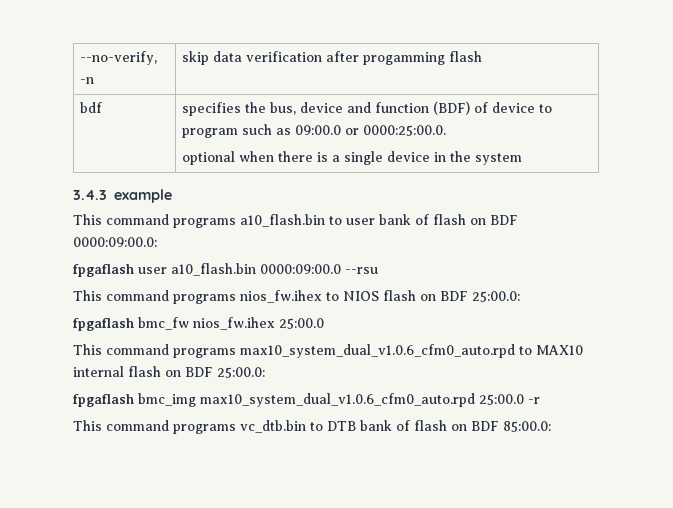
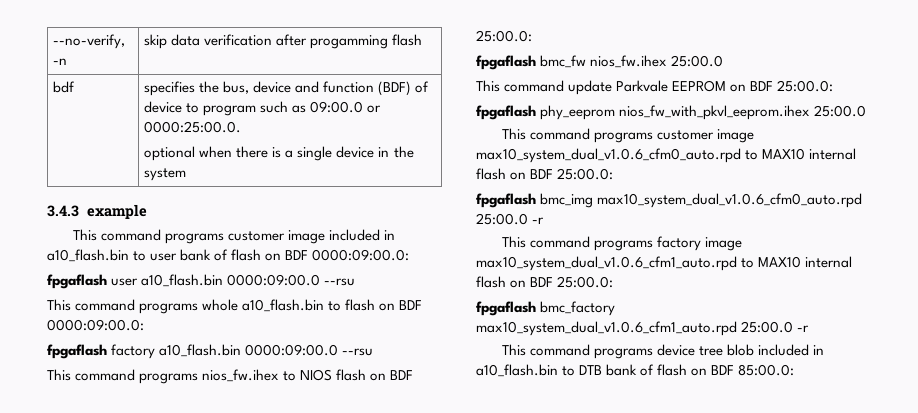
- This command programs a10_flash.bin to user bank of flash on BDF 0000:09:00.0:
+ This command programs customer image included in a10_flash.bin to user bank of flash on BDF 0000:09:00.0:
+ This command programs whole a10_flash.bin to flash on BDF 0000:09:00.0:
+ fpgaflash factory a10_flash.bin 0000:09:00.0 --rsu
- This command programs max10_system_dual_v1.0.6_cfm0_auto.rpd to MAX10 internal flash on BDF 25:00.0:
+ This command update Parkvale EEPROM on BDF 25:00.0:
+ fpgaflash phy_eeprom nios_fw_with_pkvl_eeprom.ihex 25:00.0
+ This command programs customer image max10_system_dual_v1.0.6_cfm0_auto.rpd to MAX10 internal flash on BDF 25:00.0:
- This command programs vc_dtb.bin to DTB bank of flash on BDF 85:00.0:
+ This command programs factory image max10_system_dual_v1.0.6_cfm1_auto.rpd to MAX10 internal flash on BDF 25:00.0:
+ fpgaflash bmc_factory max10_system_dual_v1.0.6_cfm1_auto.rpd 25:00.0 -r
+ This command programs device tree blob included in a10_flash.bin to DTB bank of flash on BDF 85:00.0:

